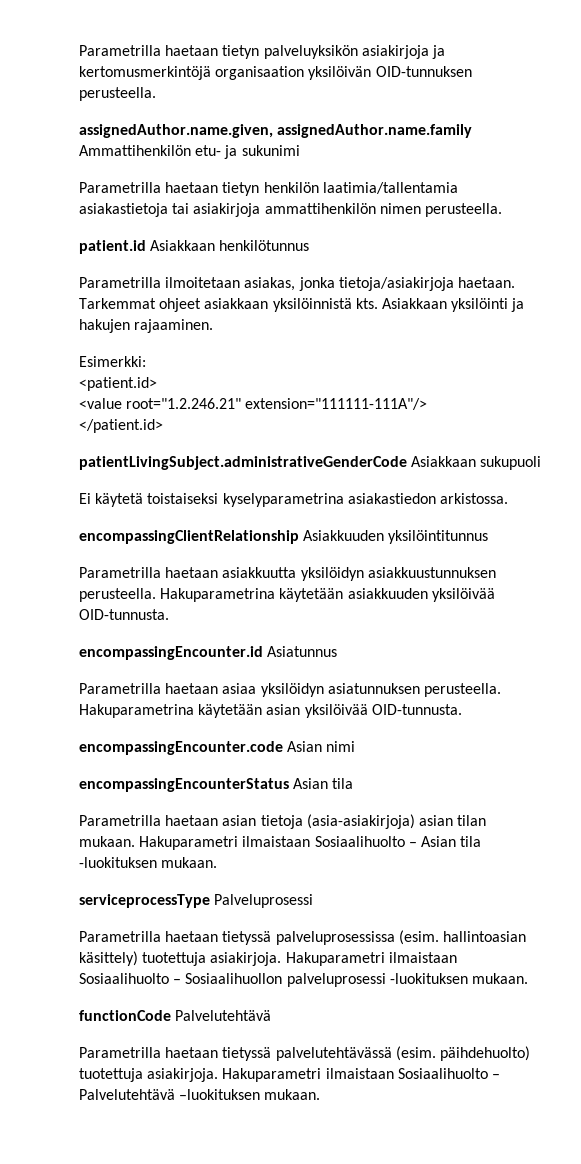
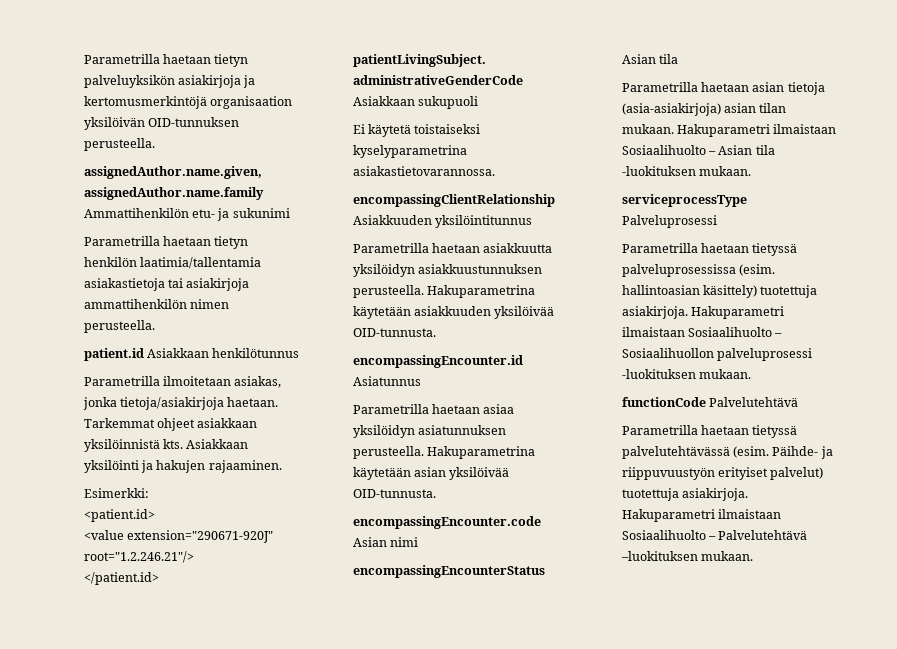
- <value root="1.2.246.21" extension="111111-111A"/>
+ <value extension="290671-920J" root="1.2.246.21"/>
- Ei käytetä toistaiseksi kyselyparametrina asiakastiedon arkistossa.
+ Ei käytetä toistaiseksi kyselyparametrina asiakastietovarannossa.
- Parametrilla haetaan tietyssä palvelutehtävässä (esim. päihdehuolto) tuotettuja asiakirjoja.
+ Parametrilla haetaan tietyssä palvelutehtävässä (esim. Päihde- ja riippuvuustyön erityiset palvelut) tuotettuja asiakirjoja.

